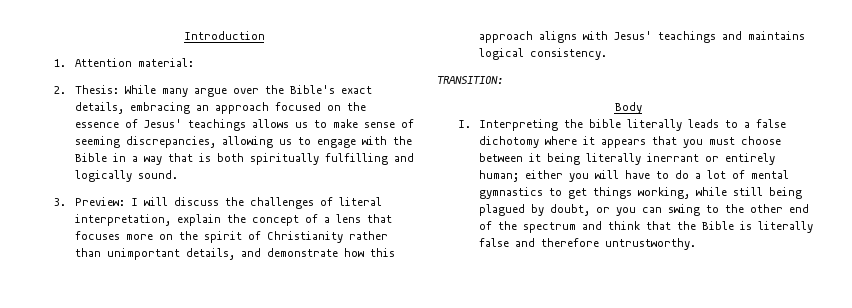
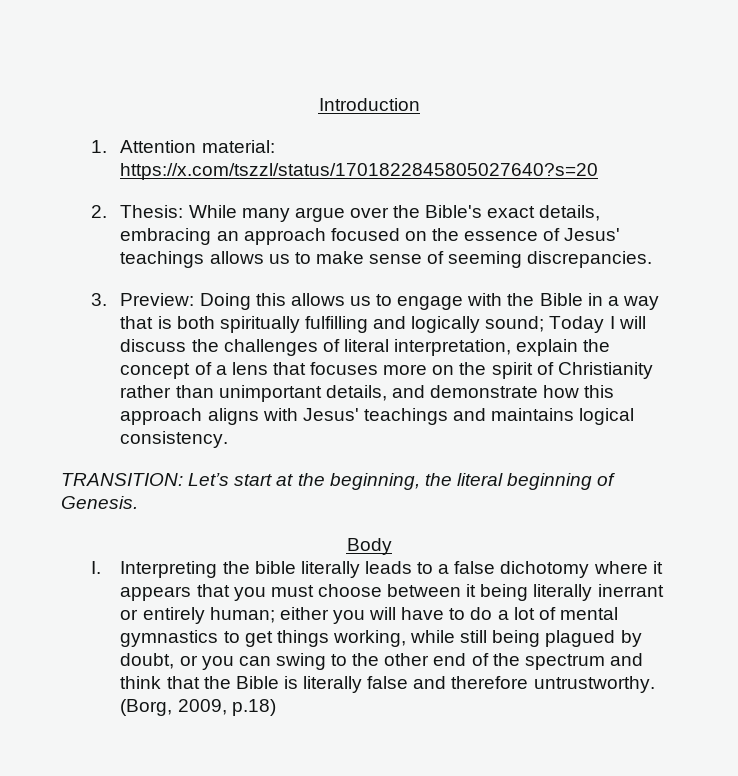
- 1. Attention material:
+ 1. Attention material: https://x.com/tszzl/status/1701822845805027640?s=20
- While many argue over the Bible's exact details, embracing an approach focused on the essence of Jesus' teachings allows us to make sense of seeming discrepancies, allowing us to engage with the Bible in a way that is both spiritually fulfilling and logically sound.
- 3. Preview: I will discuss the challenges of literal interpretation, explain the concept of a lens that focuses more on the spirit of Christianity rather than unimportant details, and demonstrate how this approach aligns with Jesus' teachings and maintains logical consistency.
+ While many argue over the Bible's exact details, embracing an approach focused on the essence of Jesus' teachings allows us to make sense of seeming discrepancies.
+ 3. Preview: Doing this allows us to engage with the Bible in a way that is both spiritually fulfilling and logically sound; Today I will discuss the challenges of literal interpretation, explain the concept of a lens that focuses more on the spirit of Christianity rather than unimportant details, and demonstrate how this approach aligns with Jesus' teachings and maintains logical consistency.
- TRANSITION:
+ TRANSITION: Let’s start at the beginning, the literal beginning of Genesis.
+ (Borg, 2009, p.18)

